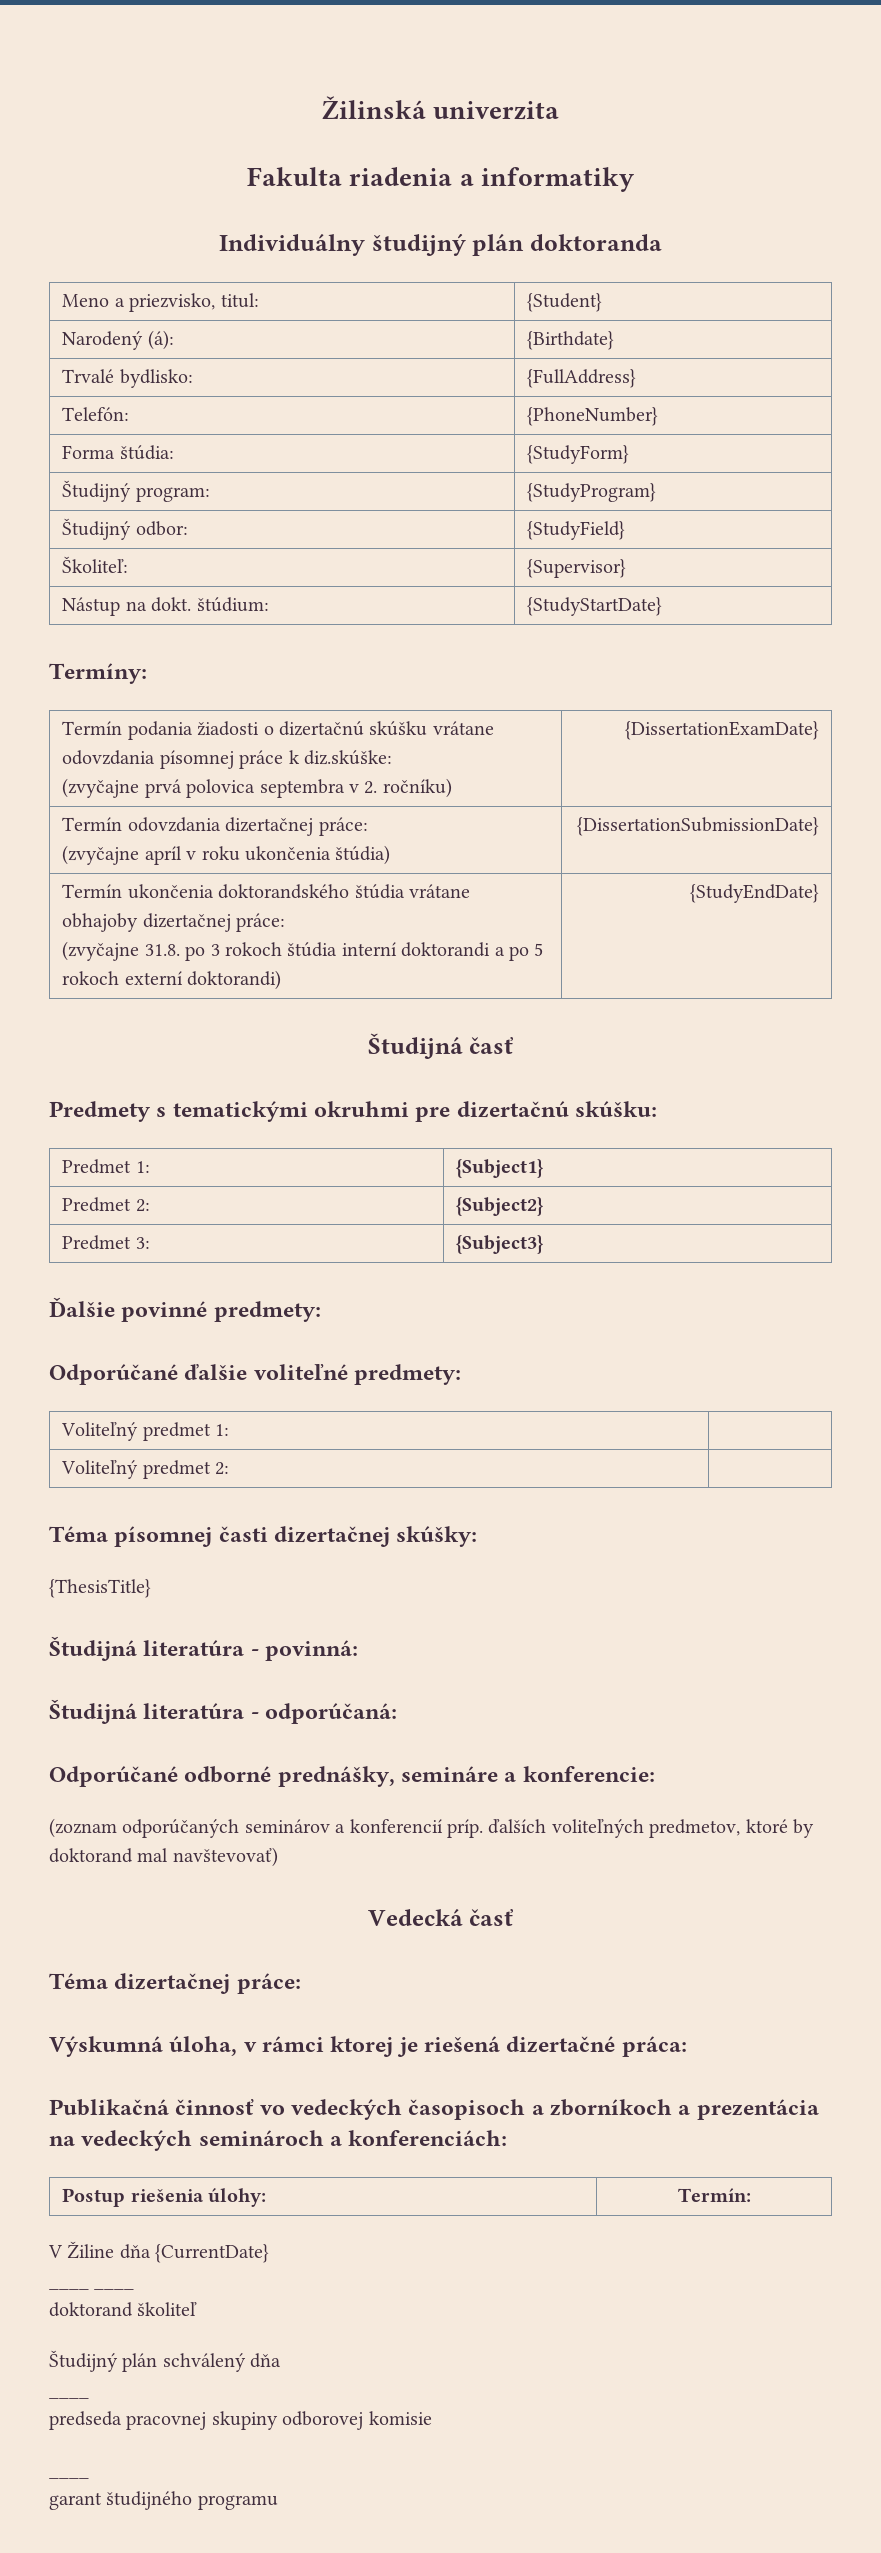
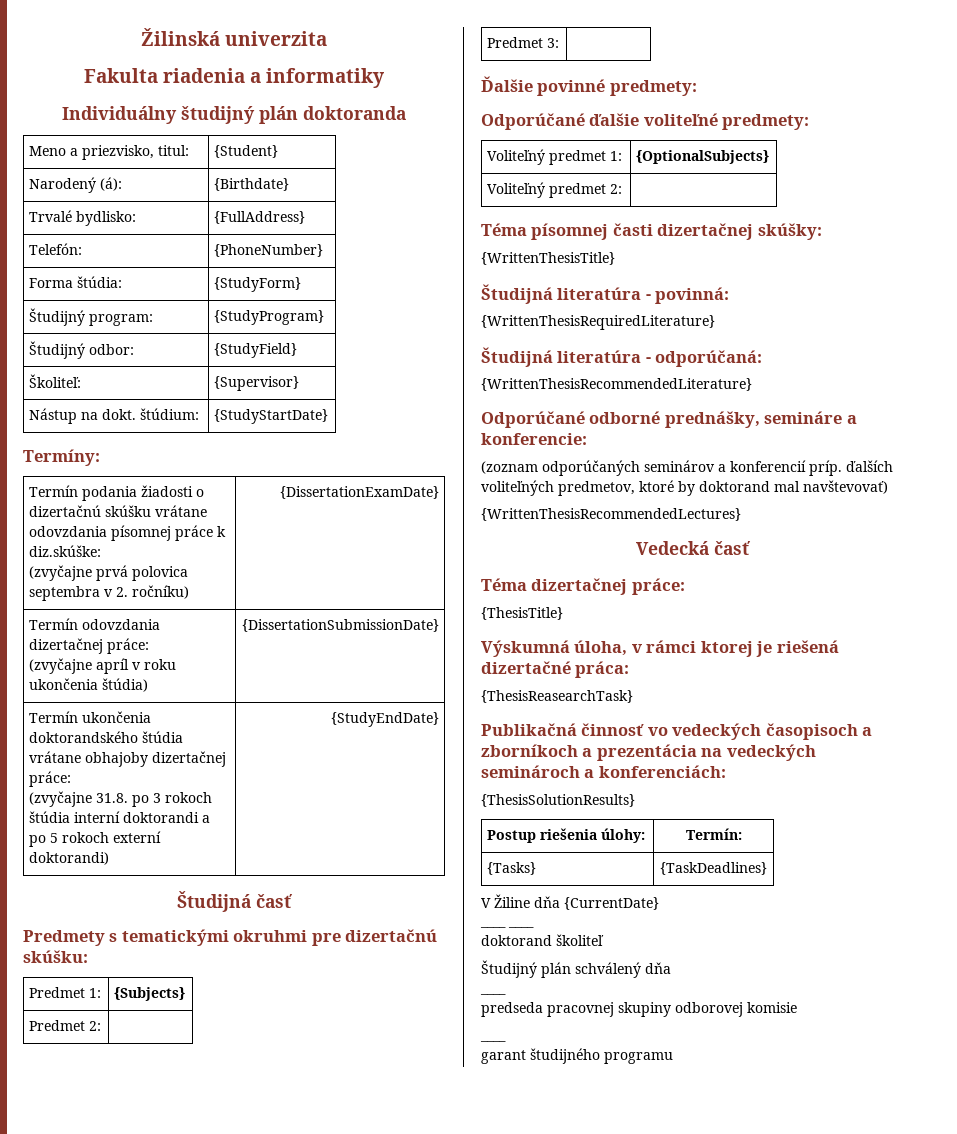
- Predmet 1: | {Subject1}
+ Predmet 1: | {Subjects}
- Predmet 2: | {Subject2}
+ Predmet 2: |
- Predmet 3: | {Subject3}
+ Predmet 3: |
- Voliteľný predmet 1: |
+ Voliteľný predmet 1: | {OptionalSubjects}
- {ThesisTitle}
+ {WrittenThesisTitle}
+ {WrittenThesisRequiredLiterature}
+ {WrittenThesisRecommendedLiterature}
+ {WrittenThesisRecommendedLectures}
+ {ThesisTitle}
+ {ThesisReasearchTask}
+ {ThesisSolutionResults}
+ {Tasks} | {TaskDeadlines}

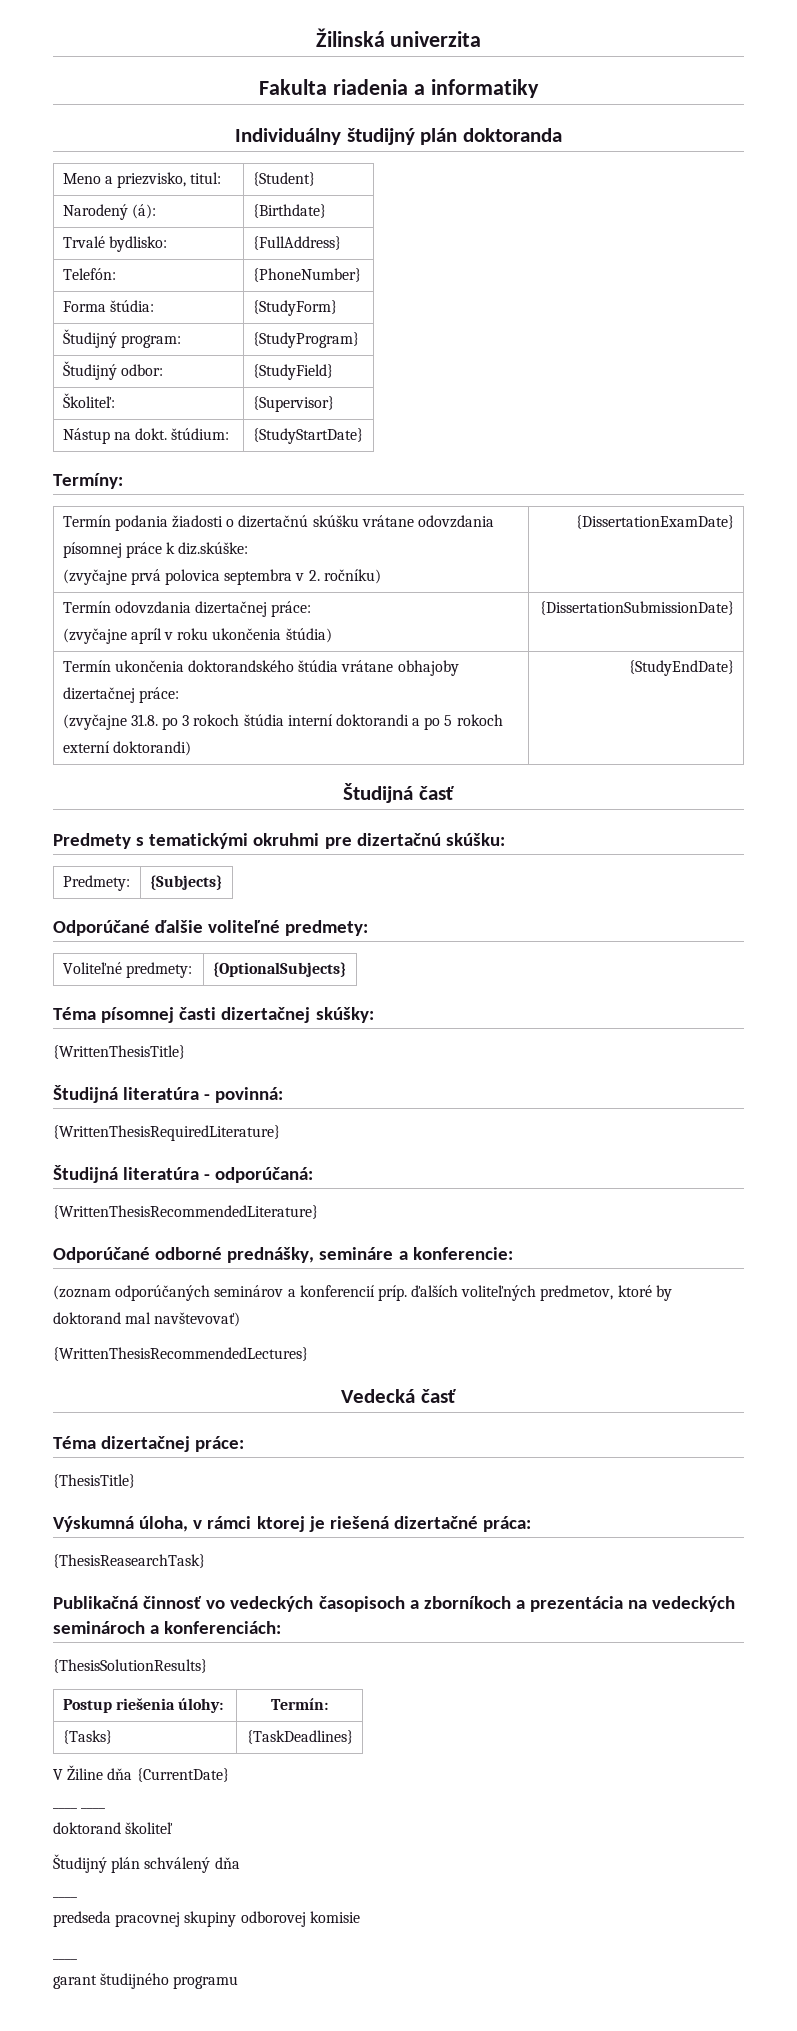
- Predmet 1: | {Subjects}
+ Predmety: | {Subjects}
- Predmet 2: |
- Predmet 3: |
- Ďalšie povinné predmety:
  Odporúčané ďalšie voliteľné predmety:
- Voliteľný predmet 1: | {OptionalSubjects}
- Voliteľný predmet 2: |
+ Voliteľné predmety: | {OptionalSubjects}

